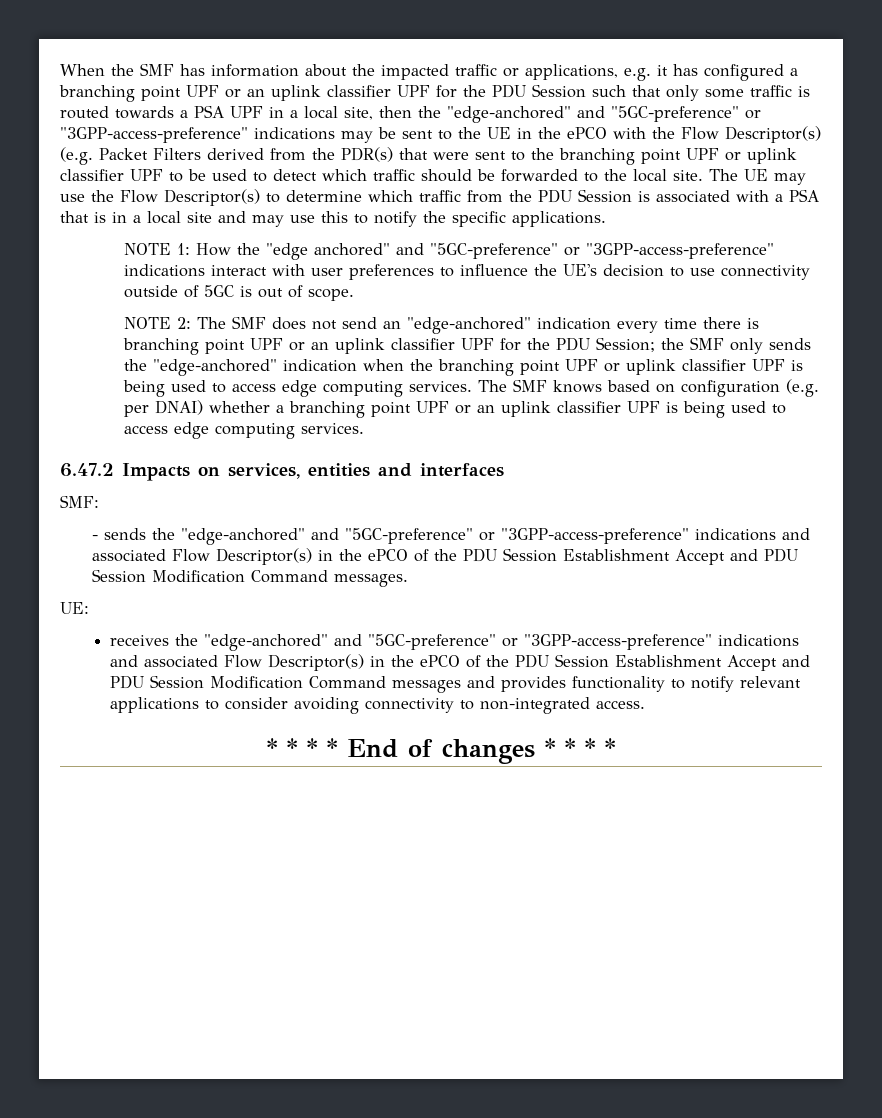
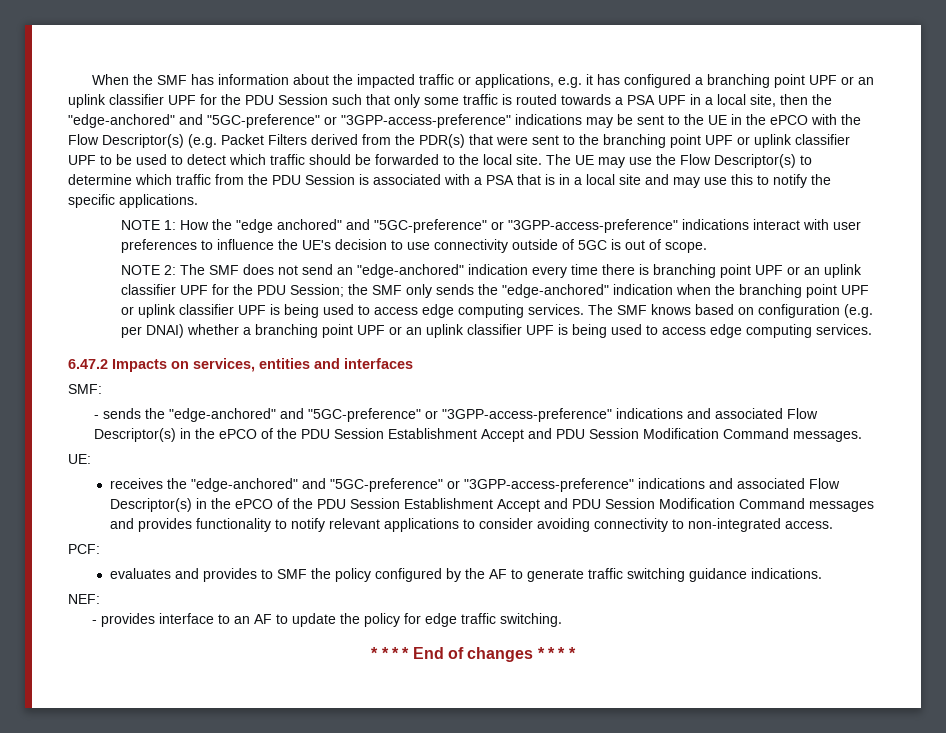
+ PCF:
+ evaluates and provides to SMF the policy configured by the AF to generate traffic switching guidance indications.
+ NEF:
+ - provides interface to an AF to update the policy for edge traffic switching.

